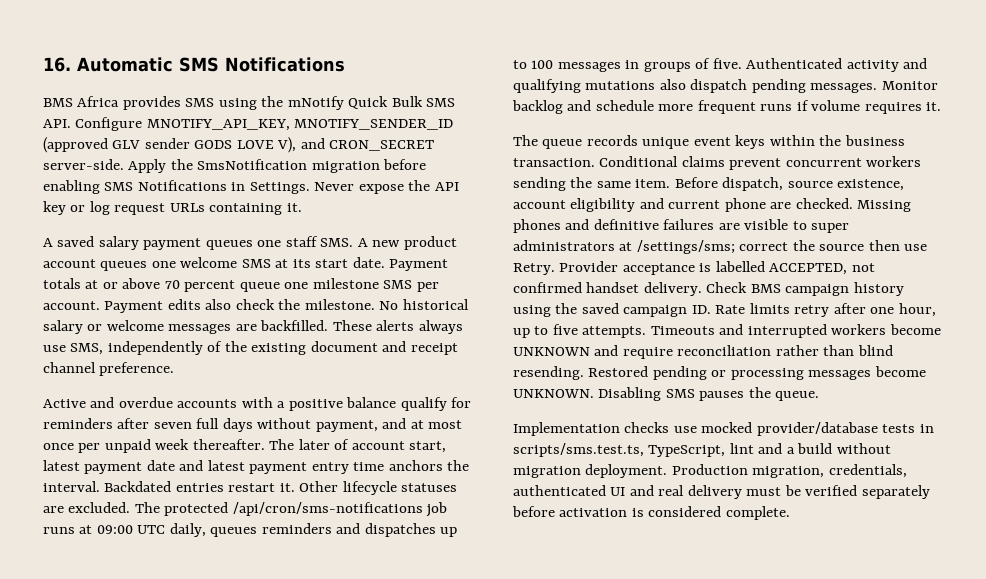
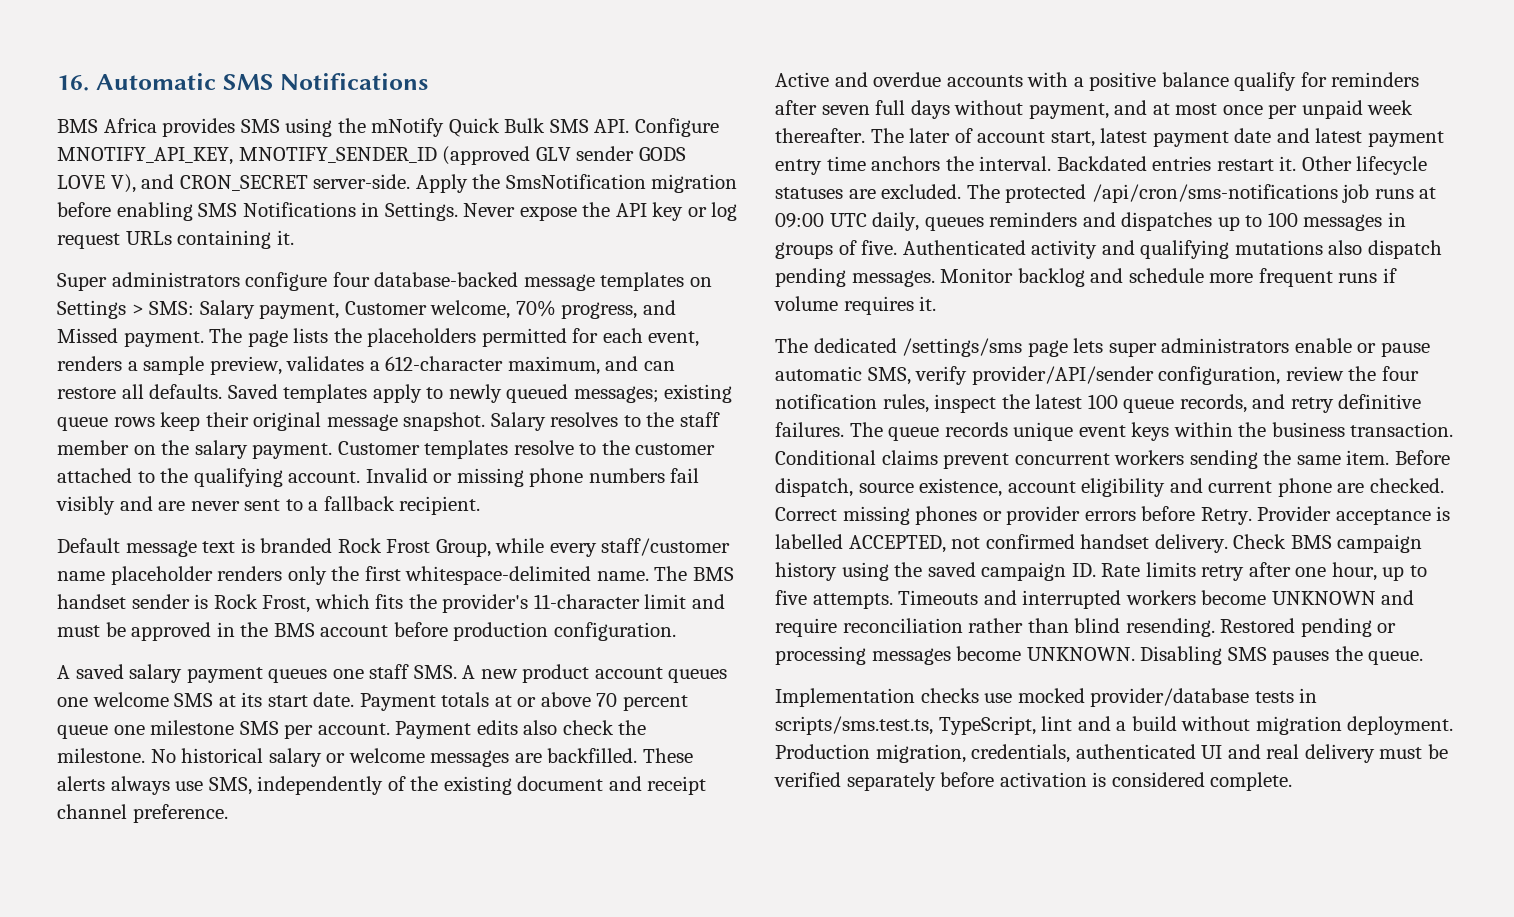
+ Super administrators configure four database-backed message templates on Settings > SMS: Salary payment, Customer welcome, 70% progress, and Missed payment. The page lists the placeholders permitted for each event, renders a sample preview, validates a 612-character maximum, and can restore all defaults. Saved templates apply to newly queued messages; existing queue rows keep their original message snapshot. Salary resolves to the staff member on the salary payment. Customer templates resolve to the customer attached to the qualifying account. Invalid or missing phone numbers fail visibly and are never sent to a fallback recipient.
+ Default message text is branded Rock Frost Group, while every staff/customer name placeholder renders only the first whitespace-delimited name. The BMS handset sender is Rock Frost, which fits the provider's 11-character limit and must be approved in the BMS account before production configuration.
- The queue records unique event keys within the business transaction.
+ The dedicated /settings/sms page lets super administrators enable or pause automatic SMS, verify provider/API/sender configuration, review the four notification rules, inspect the latest 100 queue records, and retry definitive failures. The queue records unique event keys within the business transaction.
- Missing phones and definitive failures are visible to super administrators at /settings/sms; correct the source then use Retry.
+ Correct missing phones or provider errors before Retry.

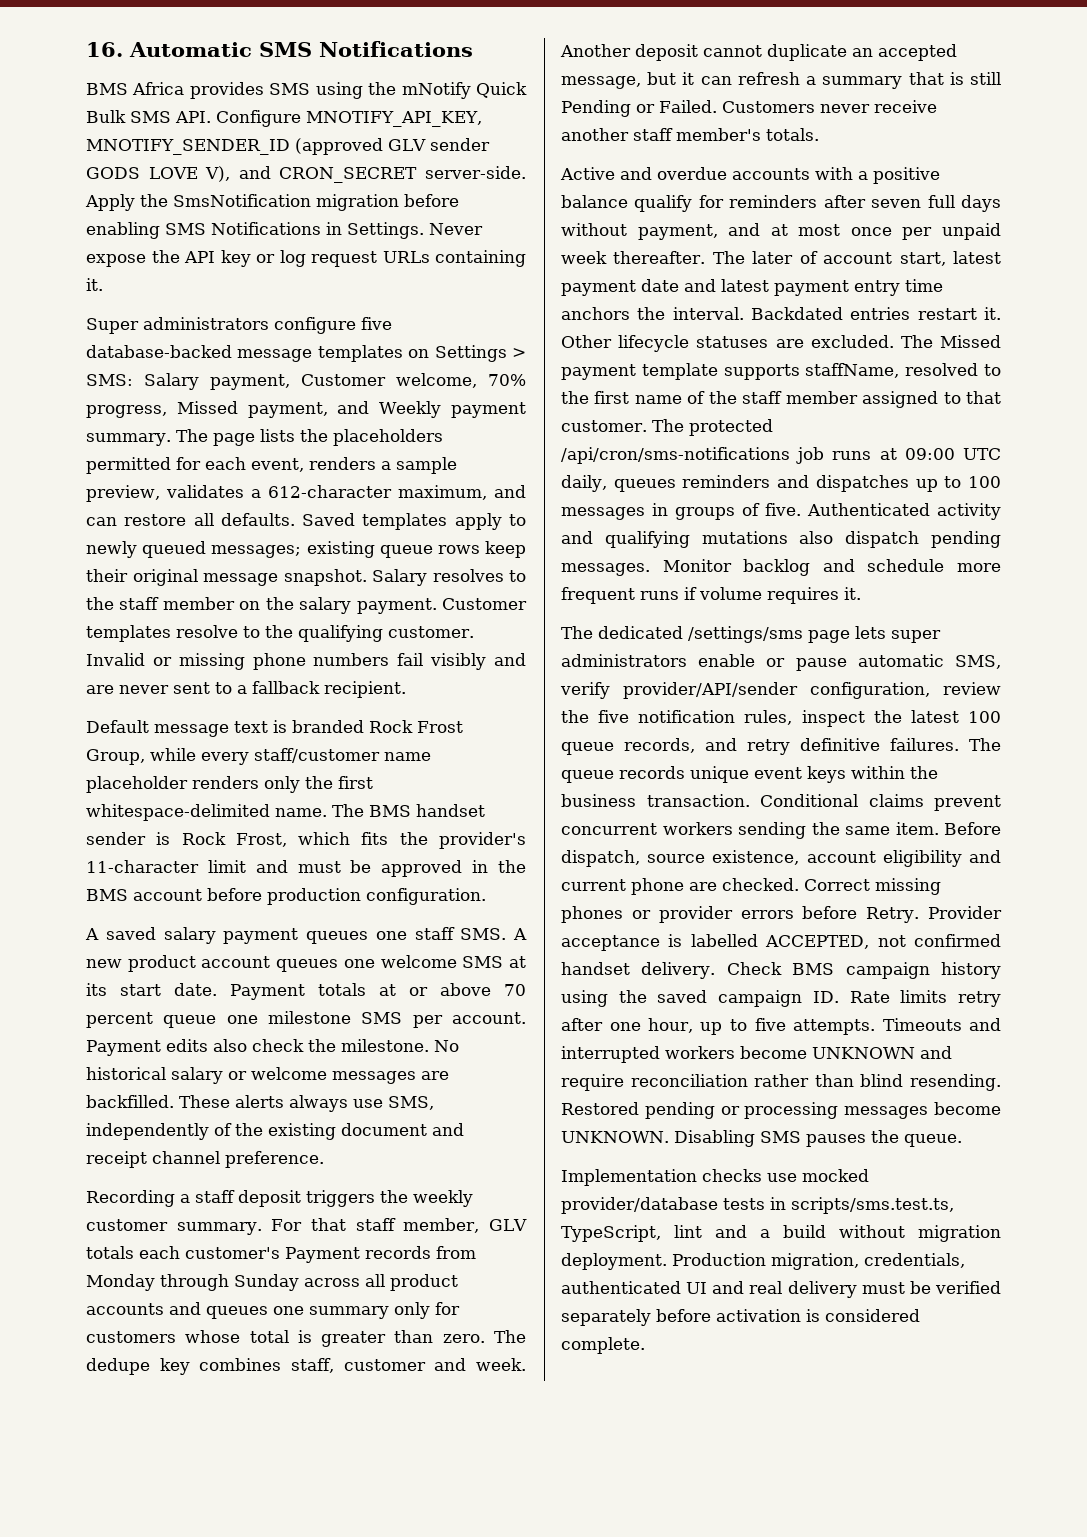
- Super administrators configure four database-backed message templates on Settings > SMS: Salary payment, Customer welcome, 70% progress, and Missed payment.
+ Super administrators configure five database-backed message templates on Settings > SMS: Salary payment, Customer welcome, 70% progress, Missed payment, and Weekly payment summary.
- Customer templates resolve to the customer attached to the qualifying account.
+ Customer templates resolve to the qualifying customer.
+ Recording a staff deposit triggers the weekly customer summary. For that staff member, GLV totals each customer's Payment records from Monday through Sunday across all product accounts and queues one summary only for customers whose total is greater than zero. The dedupe key combines staff, customer and week. Another deposit cannot duplicate an accepted message, but it can refresh a summary that is still Pending or Failed. Customers never receive another staff member's totals.
- The protected /api/cron/sms-notifications job runs at 09:00 UTC daily, queues reminders and dispatches up to 100 messages in groups of five.
+ The Missed payment template supports staffName, resolved to the first name of the staff member assigned to that customer. The protected /api/cron/sms-notifications job runs at 09:00 UTC daily, queues reminders and dispatches up to 100 messages in groups of five.
- The dedicated /settings/sms page lets super administrators enable or pause automatic SMS, verify provider/API/sender configuration, review the four notification rules, inspect the latest 100 queue records, and retry definitive failures.
+ The dedicated /settings/sms page lets super administrators enable or pause automatic SMS, verify provider/API/sender configuration, review the five notification rules, inspect the latest 100 queue records, and retry definitive failures.

